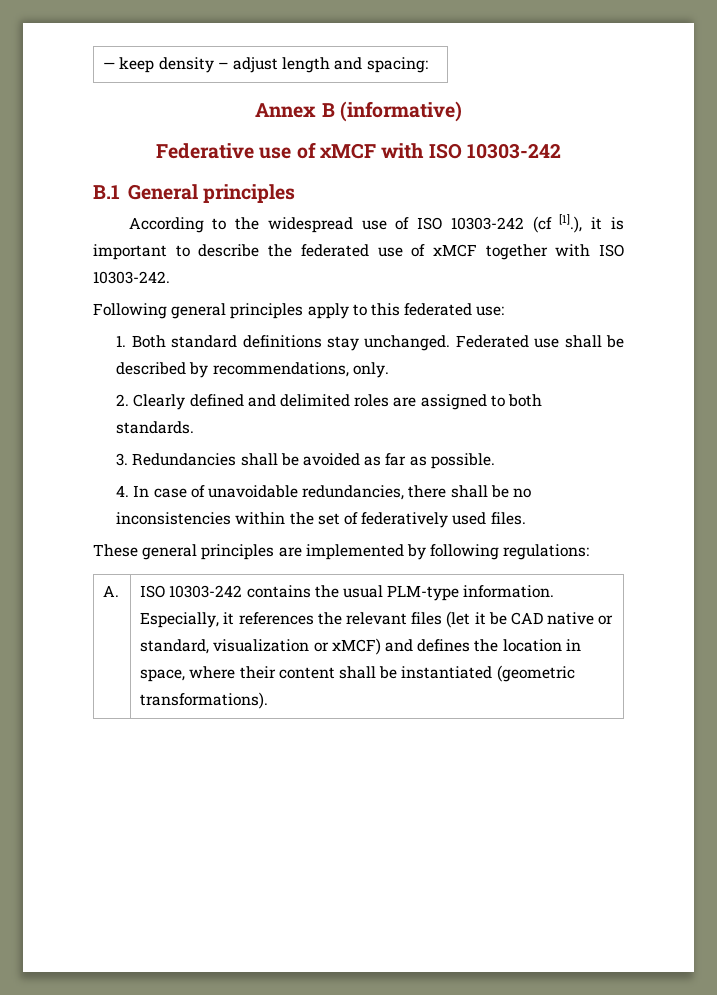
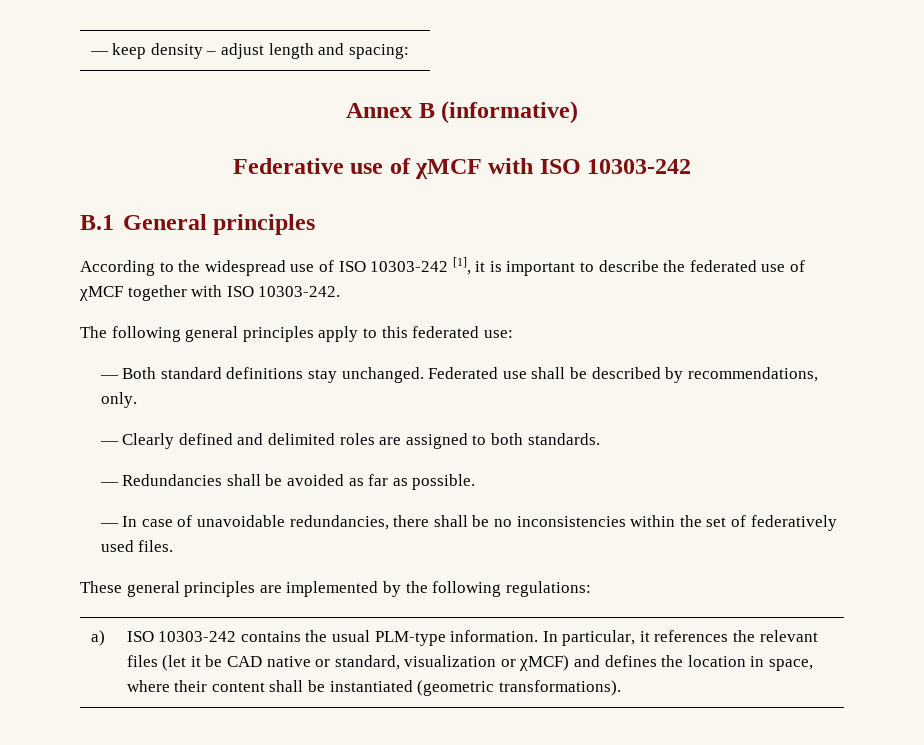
- According to the widespread use of ISO 10303-242 (cf [1].), it is important to describe the federated use of χMCF together with ISO 10303-242.
+ According to the widespread use of ISO 10303-242 [1], it is important to describe the federated use of χMCF together with ISO 10303-242.
- Following general principles apply to this federated use:
+ The following general principles apply to this federated use:
- 1. Both standard definitions stay unchanged.
+ — Both standard definitions stay unchanged.
- 2. Clearly defined and delimited roles are assigned to both standards.
+ — Clearly defined and delimited roles are assigned to both standards.
- 3. Redundancies shall be avoided as far as possible.
+ — Redundancies shall be avoided as far as possible.
- 4. In case of unavoidable redundancies, there shall be no inconsistencies within the set of federatively used files.
+ — In case of unavoidable redundancies, there shall be no inconsistencies within the set of federatively used files.
- These general principles are implemented by following regulations:
+ These general principles are implemented by the following regulations:
- A. | ISO 10303-242 contains the usual PLM-type information. Especially, it references the relevant files (let it be CAD native or standard, visualization or χMCF) and defines the location in space, where their content shall be instantiated (geometric transformations).
+ a) | ISO 10303-242 contains the usual PLM-type information. In particular, it references the relevant files (let it be CAD native or standard, visualization or χMCF) and defines the location in space, where their content shall be instantiated (geometric transformations).

